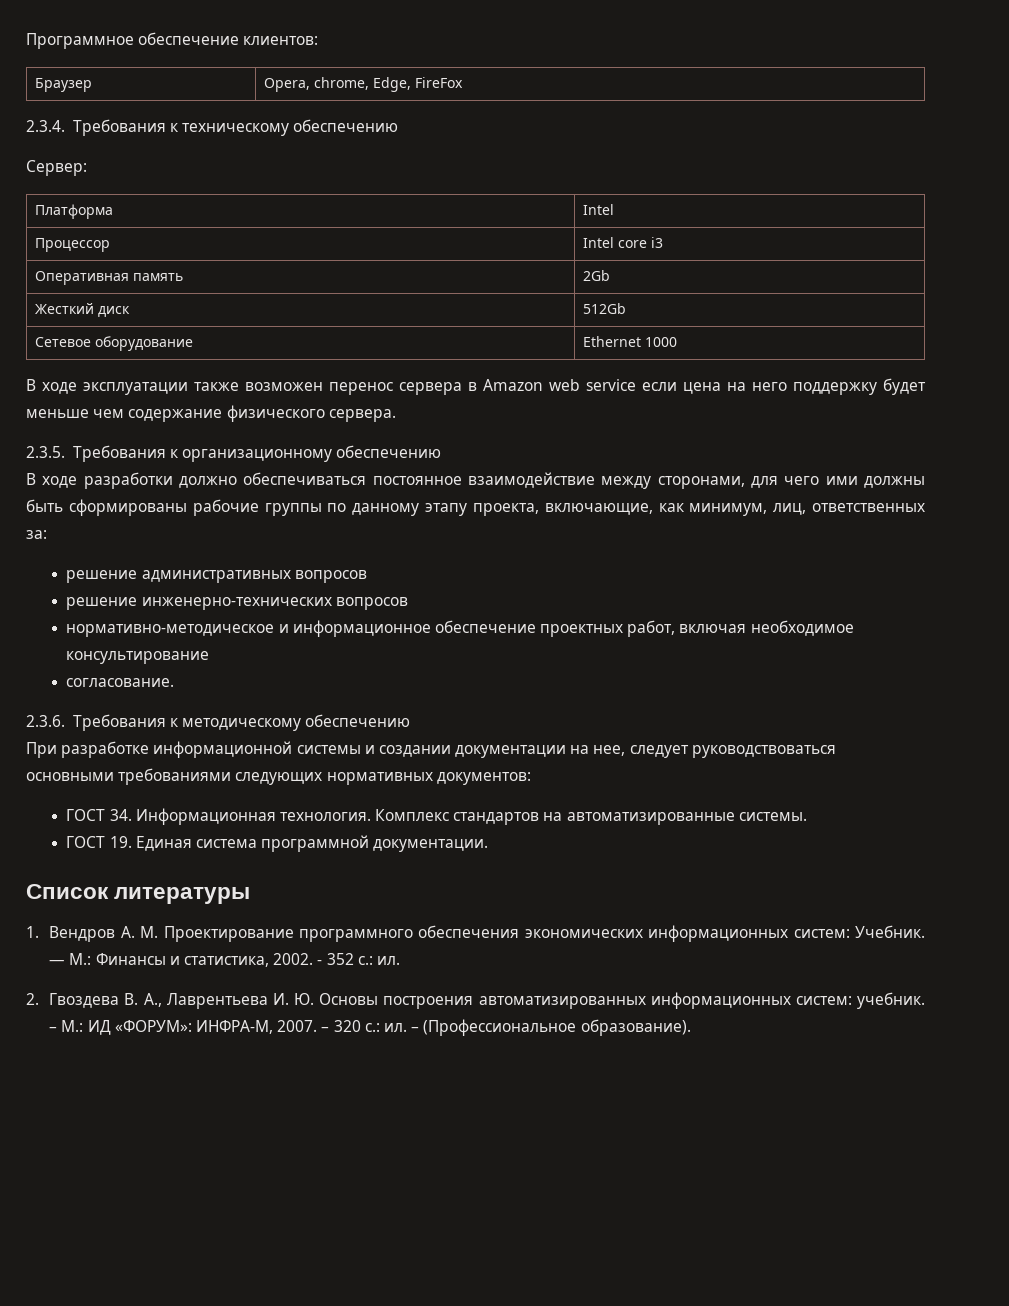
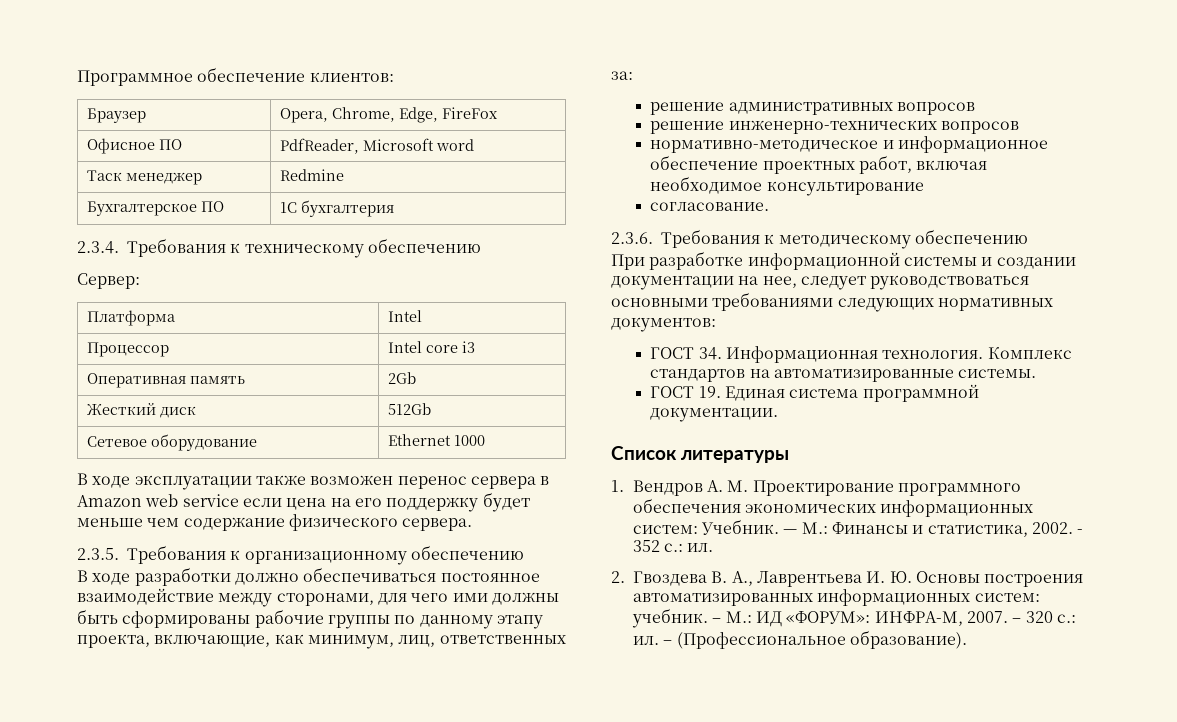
- Браузер | Opera, chrome, Edge, FireFox
+ Браузер | Opera, Сhrome, Edge, FireFox
+ Офисное ПО | PdfReader, Microsoft word
+ Таск менеджер | Redmine
+ Бухгалтерское ПО | 1С бухгалтерия
- В ходе эксплуатации также возможен перенос сервера в Amazon web service если цена на него поддержку будет меньше чем содержание физического сервера.
+ В ходе эксплуатации также возможен перенос сервера в Amazon web service если цена на его поддержку будет меньше чем содержание физического сервера.

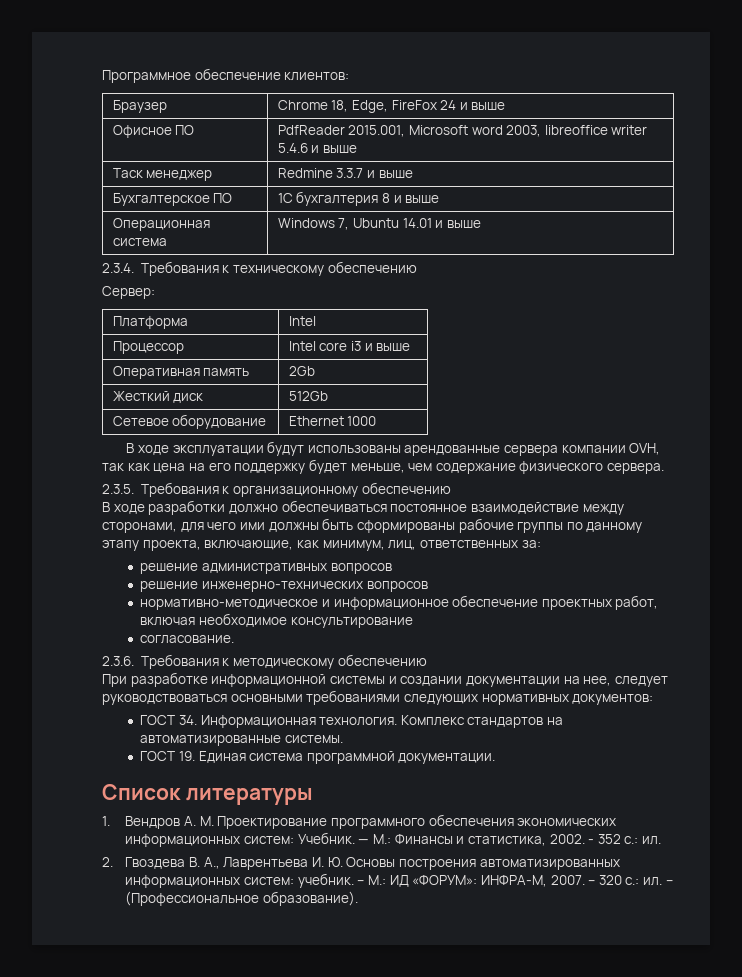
- Браузер | Opera, Сhrome, Edge, FireFox
+ Браузер | Сhrome 18, Edge, FireFox 24 и выше
- Офисное ПО | PdfReader, Microsoft word
+ Офисное ПО | PdfReader 2015.001, Microsoft word 2003, libreoffice writer 5.4.6 и выше
- Таск менеджер | Redmine
+ Таск менеджер | Redmine 3.3.7 и выше
- Бухгалтерское ПО | 1С бухгалтерия
+ Бухгалтерское ПО | 1С бухгалтерия 8 и выше
+ Операционная система | Windows 7, Ubuntu 14.01 и выше
- Процессор | Intel core i3
+ Процессор | Intel core i3 и выше
- В ходе эксплуатации также возможен перенос сервера в Amazon web service если цена на его поддержку будет меньше чем содержание физического сервера.
+ В ходе эксплуатации будут использованы арендованные сервера компании OVH, так как цена на его поддержку будет меньше, чем содержание физического сервера.

